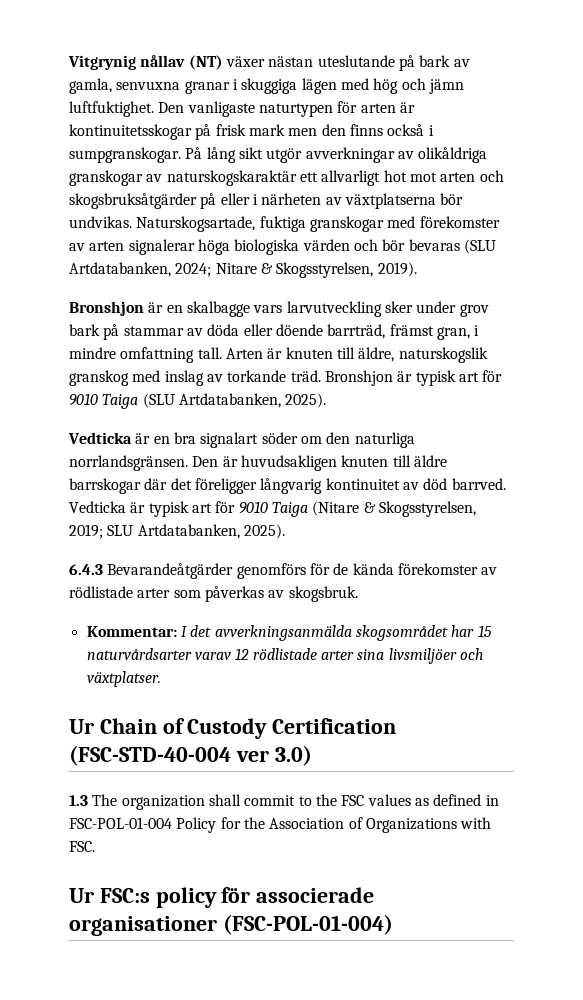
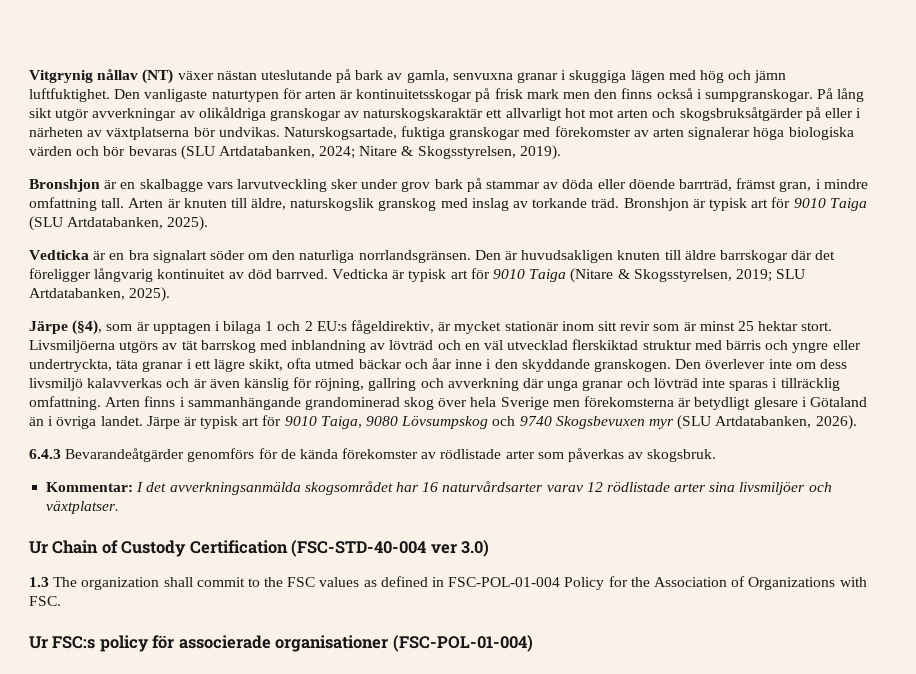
+ Järpe (§4), som är upptagen i bilaga 1 och 2 EU:s fågeldirektiv, är mycket stationär inom sitt revir som är minst 25 hektar stort. Livsmiljöerna utgörs av tät barrskog med inblandning av lövträd och en väl utvecklad flerskiktad struktur med bärris och yngre eller undertryckta, täta granar i ett lägre skikt, ofta utmed bäckar och åar inne i den skyddande granskogen. Den överlever inte om dess livsmiljö kalavverkas och är även känslig för röjning, gallring och avverkning där unga granar och lövträd inte sparas i tillräcklig omfattning. Arten finns i sammanhängande grandominerad skog över hela Sverige men förekomsterna är betydligt glesare i Götaland än i övriga landet. Järpe är typisk art för 9010 Taiga, 9080 Lövsumpskog och 9740 Skogsbevuxen myr (SLU Artdatabanken, 2026).
- Kommentar: I det avverkningsanmälda skogsområdet har 15 naturvårdsarter varav 12 rödlistade arter sina livsmiljöer och växtplatser.
+ Kommentar: I det avverkningsanmälda skogsområdet har 16 naturvårdsarter varav 12 rödlistade arter sina livsmiljöer och växtplatser.

